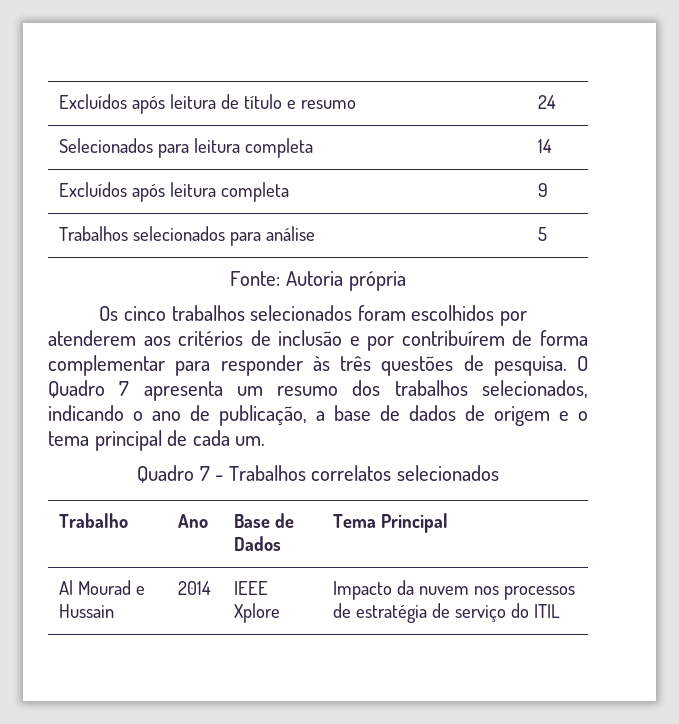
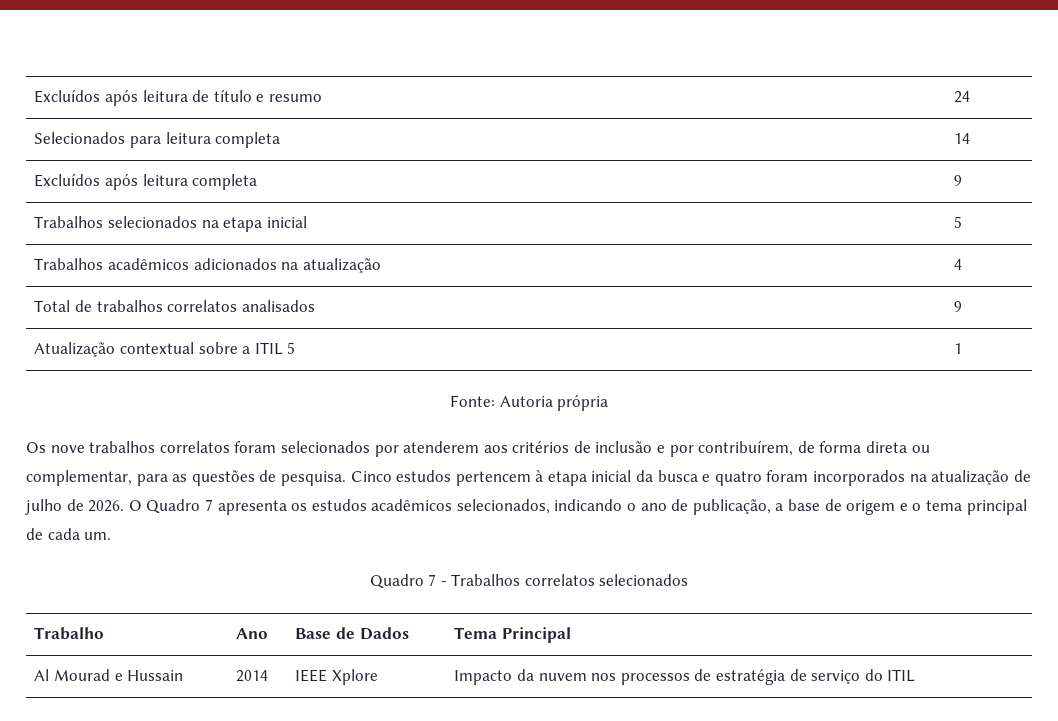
- Trabalhos selecionados para análise | 5
+ Trabalhos selecionados na etapa inicial | 5
+ Trabalhos acadêmicos adicionados na atualização | 4
+ Total de trabalhos correlatos analisados | 9
+ Atualização contextual sobre a ITIL 5 | 1
- Os cinco trabalhos selecionados foram escolhidos por atenderem aos critérios de inclusão e por contribuírem de forma complementar para responder às três questões de pesquisa. O Quadro 7 apresenta um resumo dos trabalhos selecionados, indicando o ano de publicação, a base de dados de origem e o tema principal de cada um.
+ Os nove trabalhos correlatos foram selecionados por atenderem aos critérios de inclusão e por contribuírem, de forma direta ou complementar, para as questões de pesquisa. Cinco estudos pertencem à etapa inicial da busca e quatro foram incorporados na atualização de julho de 2026. O Quadro 7 apresenta os estudos acadêmicos selecionados, indicando o ano de publicação, a base de origem e o tema principal de cada um.

